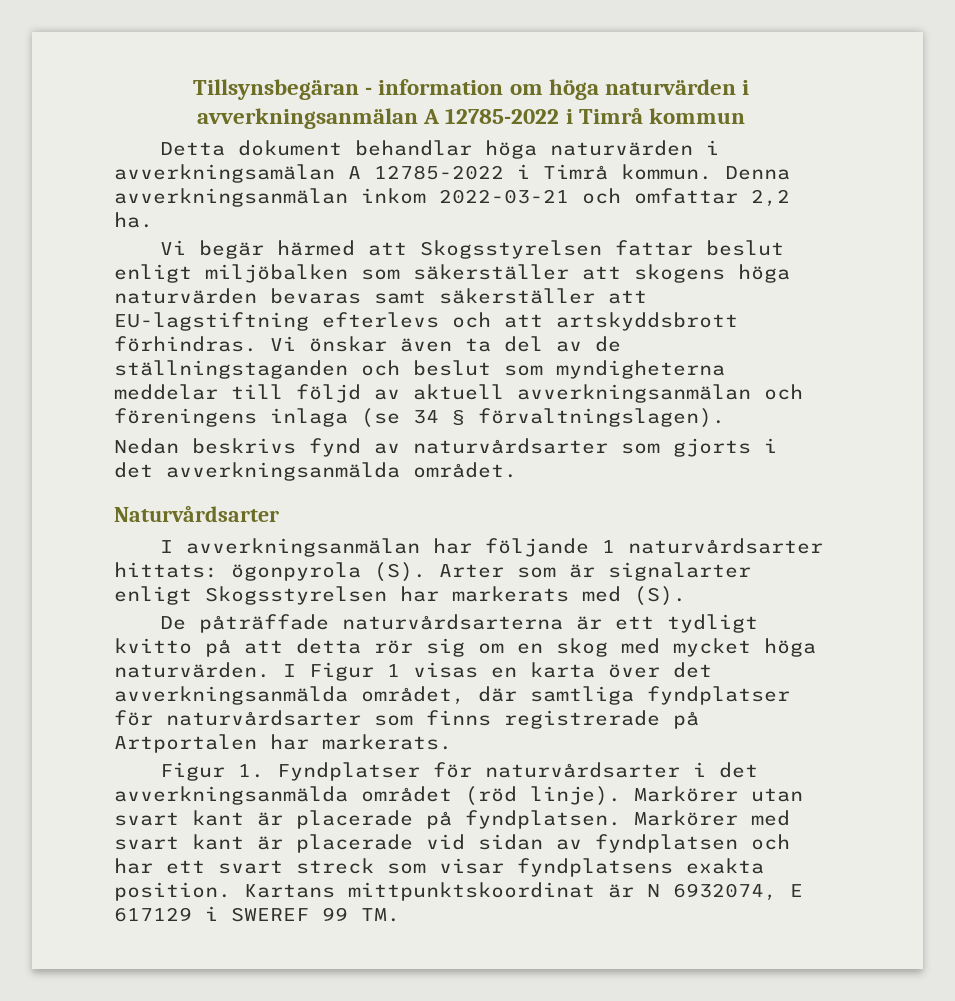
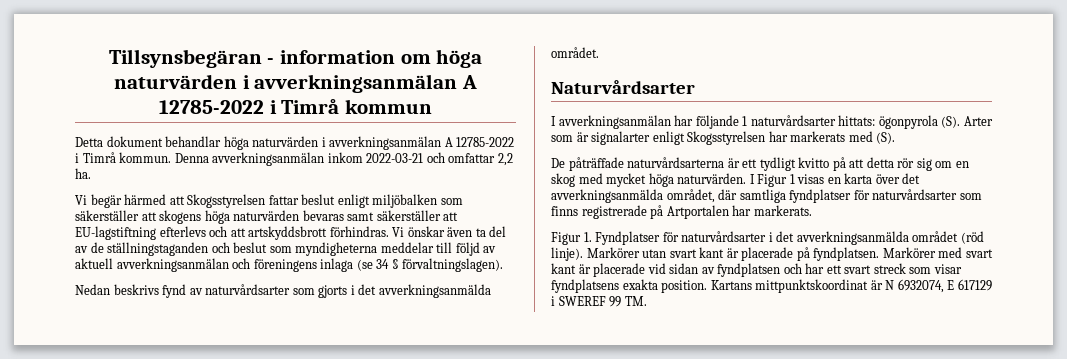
- Detta dokument behandlar höga naturvärden i avverkningsamälan A 12785-2022 i Timrå kommun.
+ Detta dokument behandlar höga naturvärden i avverkningsanmälan A 12785-2022 i Timrå kommun.

